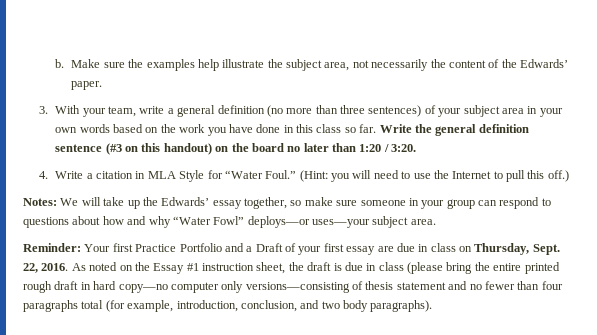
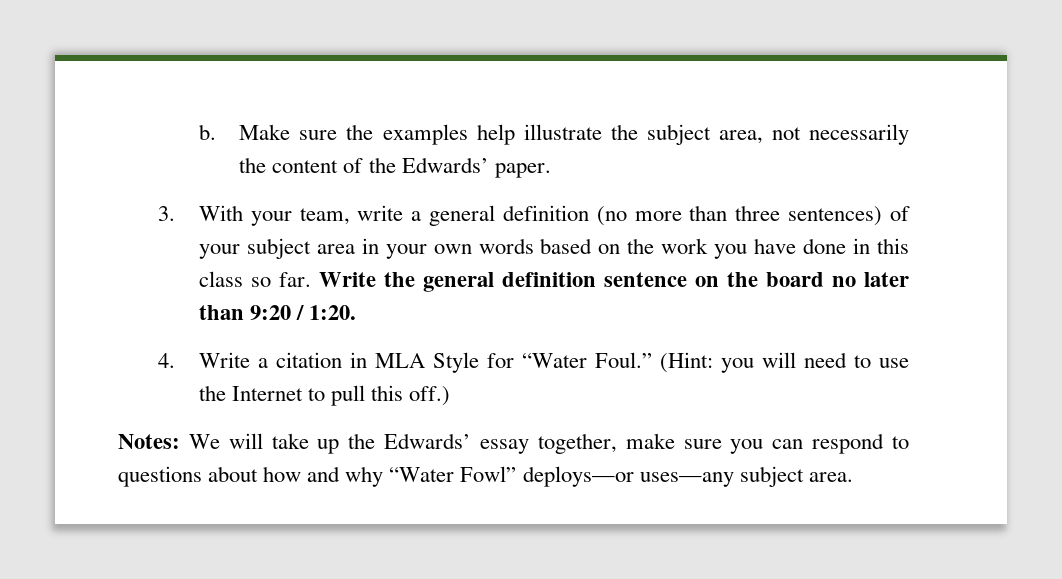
- Write the general definition sentence (#3 on this handout) on the board no later than 1:20 / 3:20.
+ Write the general definition sentence on the board no later than 9:20 / 1:20.
- Notes: We will take up the Edwards’ essay together, so make sure someone in your group can respond to questions about how and why “Water Fowl” deploys—or uses—your subject area.
+ Notes: We will take up the Edwards’ essay together, make sure you can respond to questions about how and why “Water Fowl” deploys—or uses—any subject area.
- Reminder: Your first Practice Portfolio and a Draft of your first essay are due in class on Thursday, Sept. 22, 2016. As noted on the Essay #1 instruction sheet, the draft is due in class (please bring the entire printed rough draft in hard copy—no computer only versions—consisting of thesis statement and no fewer than four paragraphs total (for example, introduction, conclusion, and two body paragraphs).

